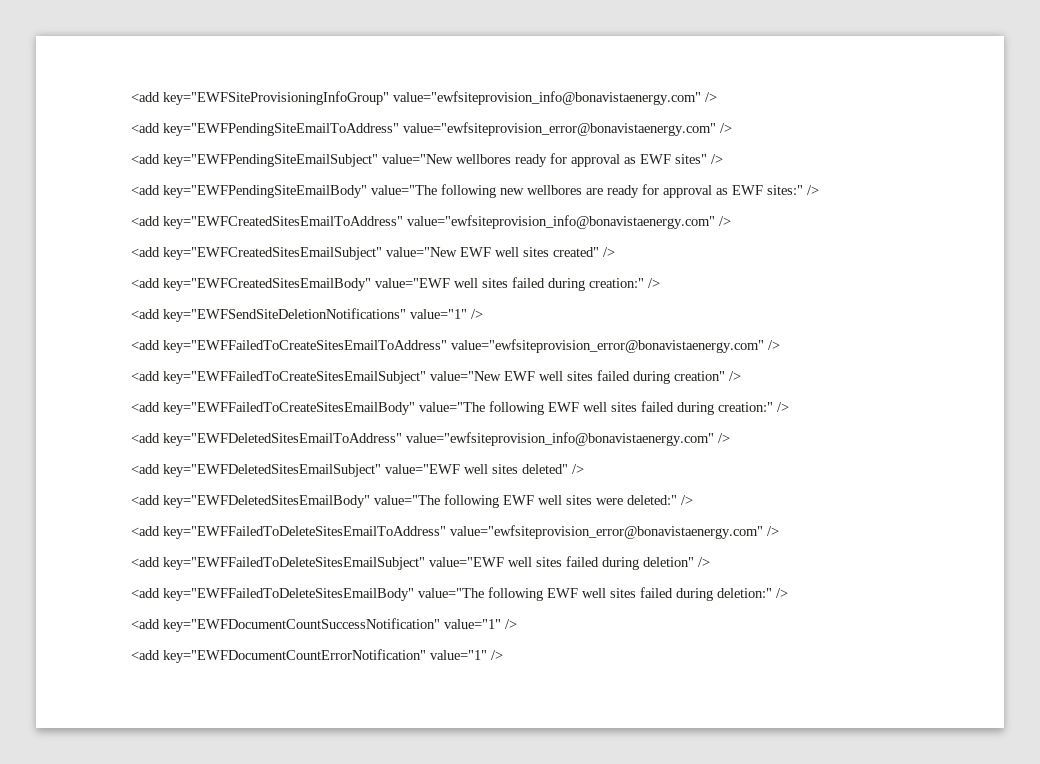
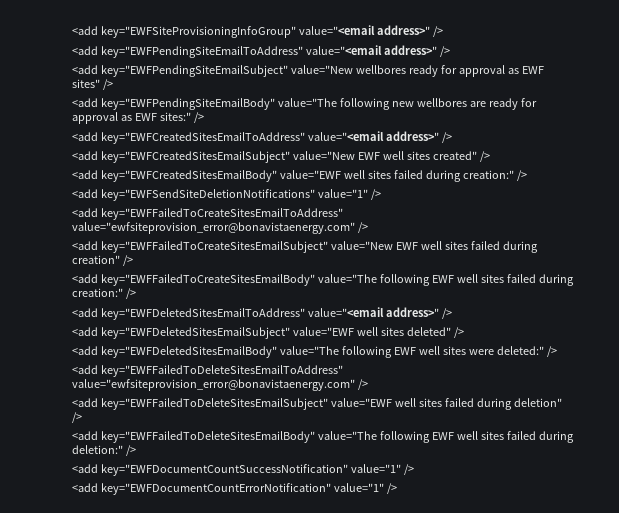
- <add key="EWFSiteProvisioningInfoGroup" value="ewfsiteprovision_info@bonavistaenergy.com" />
+ <add key="EWFSiteProvisioningInfoGroup" value="<email address>" />
- <add key="EWFPendingSiteEmailToAddress" value="ewfsiteprovision_error@bonavistaenergy.com" />
+ <add key="EWFPendingSiteEmailToAddress" value="<email address>" />
- <add key="EWFCreatedSitesEmailToAddress" value="ewfsiteprovision_info@bonavistaenergy.com" />
+ <add key="EWFCreatedSitesEmailToAddress" value="<email address>" />
- <add key="EWFDeletedSitesEmailToAddress" value="ewfsiteprovision_info@bonavistaenergy.com" />
+ <add key="EWFDeletedSitesEmailToAddress" value="<email address>" />

